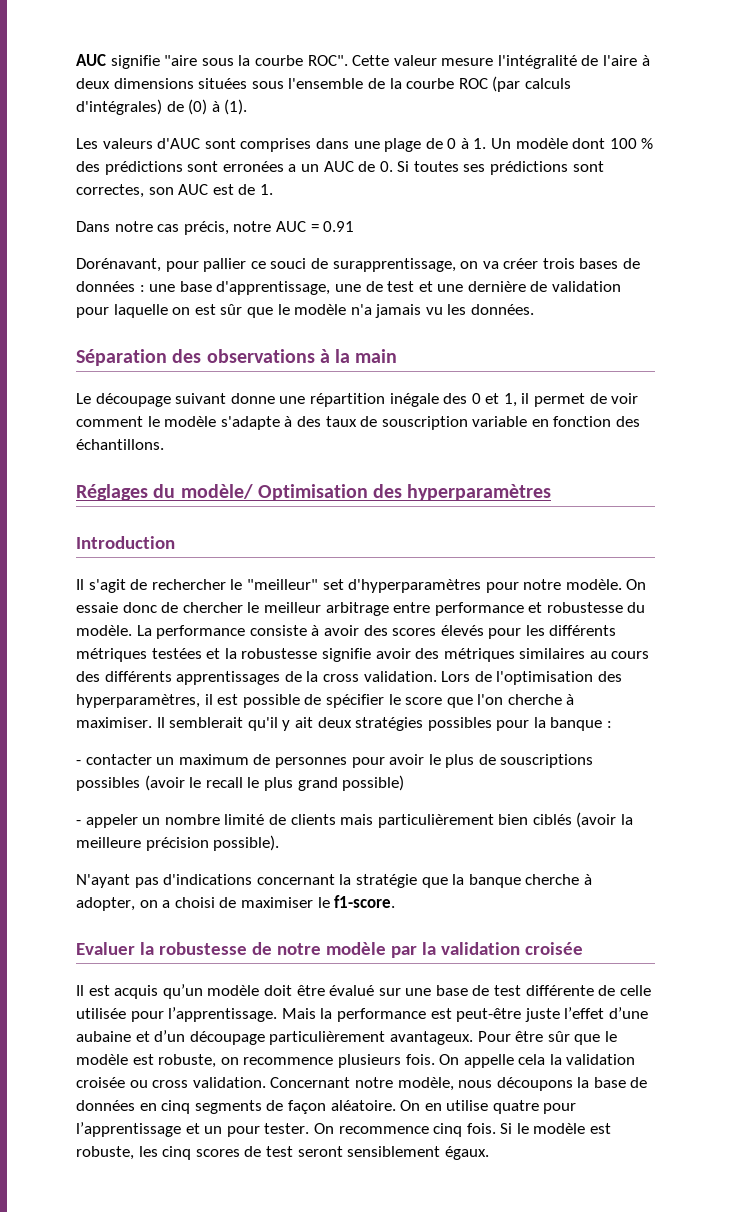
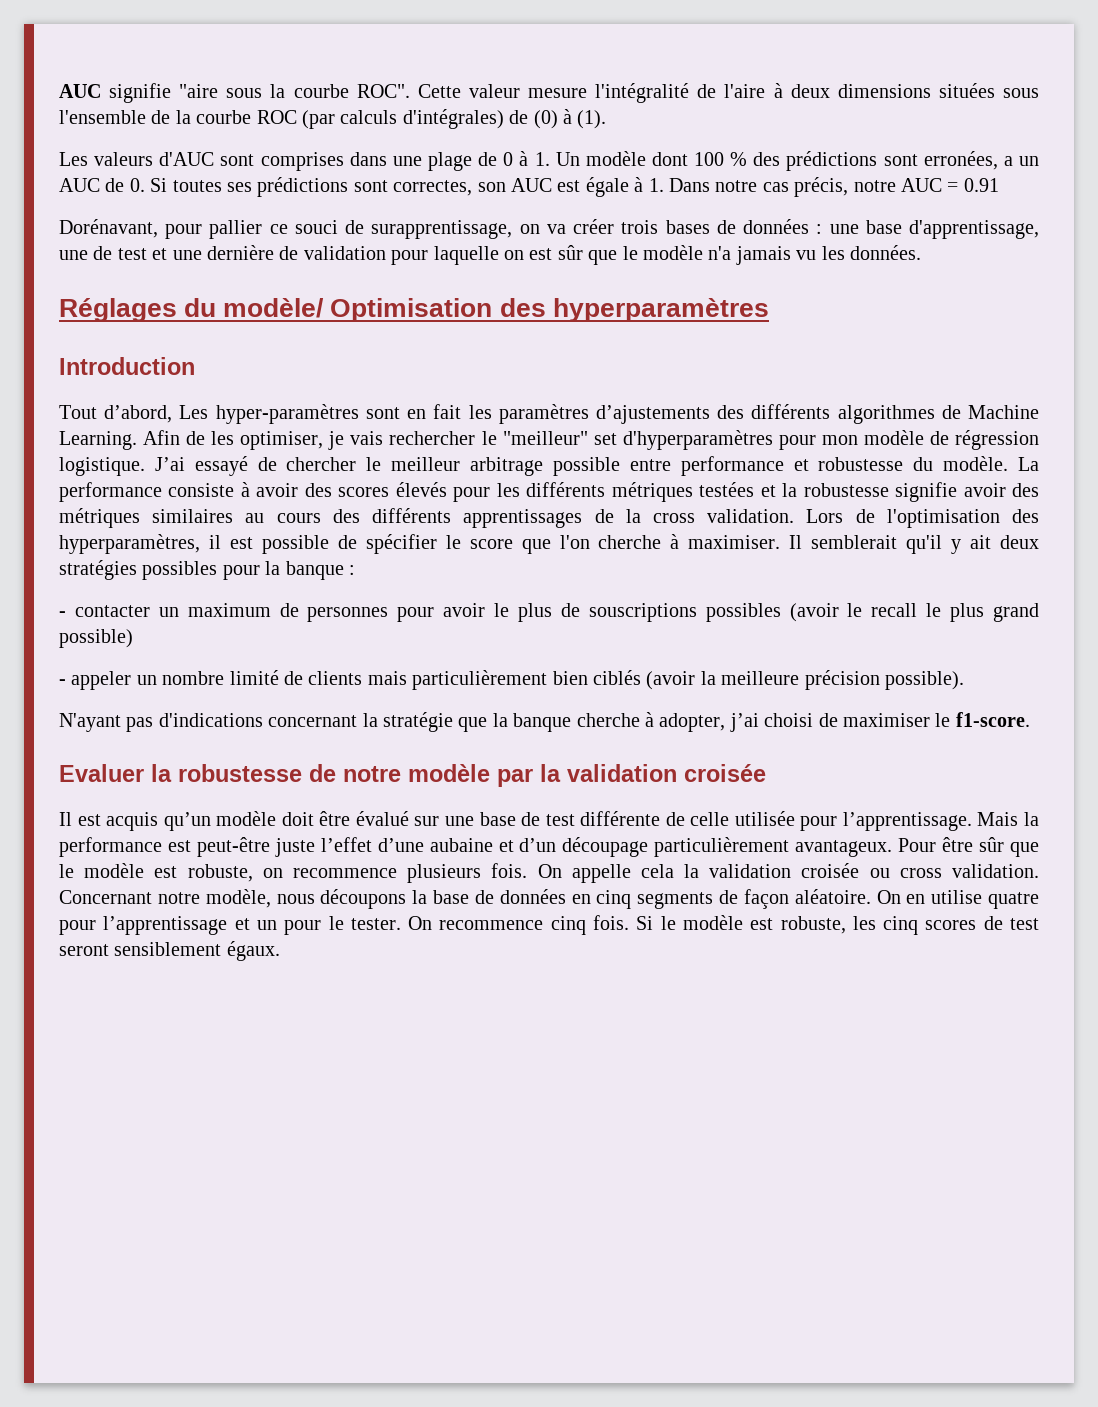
- Les valeurs d'AUC sont comprises dans une plage de 0 à 1. Un modèle dont 100 % des prédictions sont erronées a un AUC de 0. Si toutes ses prédictions sont correctes, son AUC est de 1.
- Dans notre cas précis, notre AUC = 0.91
+ Les valeurs d'AUC sont comprises dans une plage de 0 à 1. Un modèle dont 100 % des prédictions sont erronées, a un AUC de 0. Si toutes ses prédictions sont correctes, son AUC est égale à 1. Dans notre cas précis, notre AUC = 0.91
- Séparation des observations à la main
- Le découpage suivant donne une répartition inégale des 0 et 1, il permet de voir comment le modèle s'adapte à des taux de souscription variable en fonction des échantillons.
- Il s'agit de rechercher le "meilleur" set d'hyperparamètres pour notre modèle. On essaie donc de chercher le meilleur arbitrage entre performance et robustesse du modèle.
+ Tout d’abord, Les hyper-paramètres sont en fait les paramètres d’ajustements des différents algorithmes de Machine Learning. Afin de les optimiser, je vais rechercher le "meilleur" set d'hyperparamètres pour mon modèle de régression logistique. J’ai essayé de chercher le meilleur arbitrage possible entre performance et robustesse du modèle.
- N'ayant pas d'indications concernant la stratégie que la banque cherche à adopter, on a choisi de maximiser le f1-score.
+ N'ayant pas d'indications concernant la stratégie que la banque cherche à adopter, j’ai choisi de maximiser le f1-score.
- On en utilise quatre pour l’apprentissage et un pour tester.
+ On en utilise quatre pour l’apprentissage et un pour le tester.

